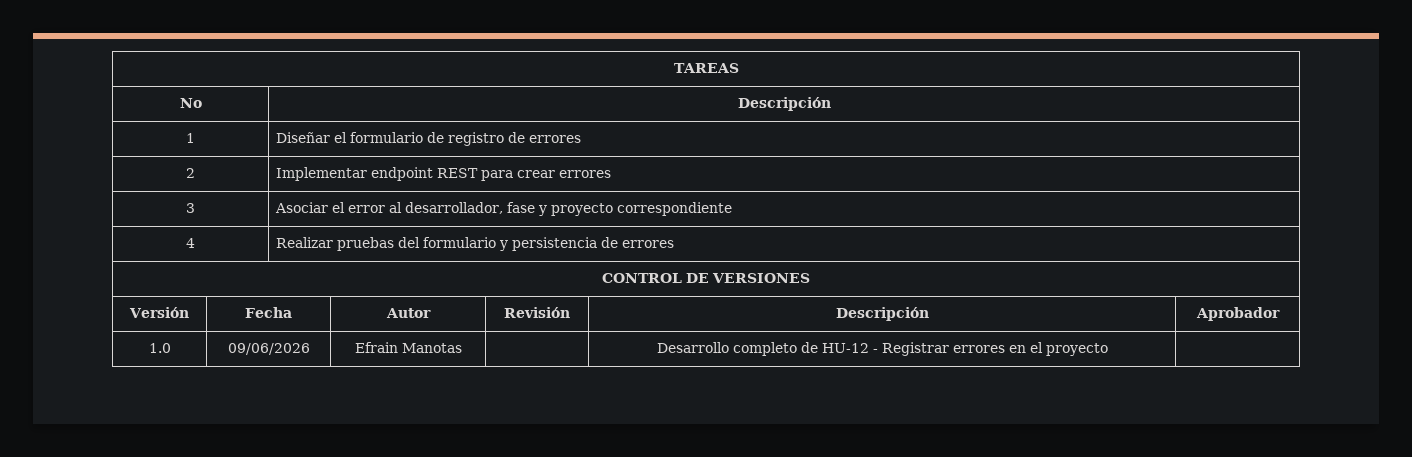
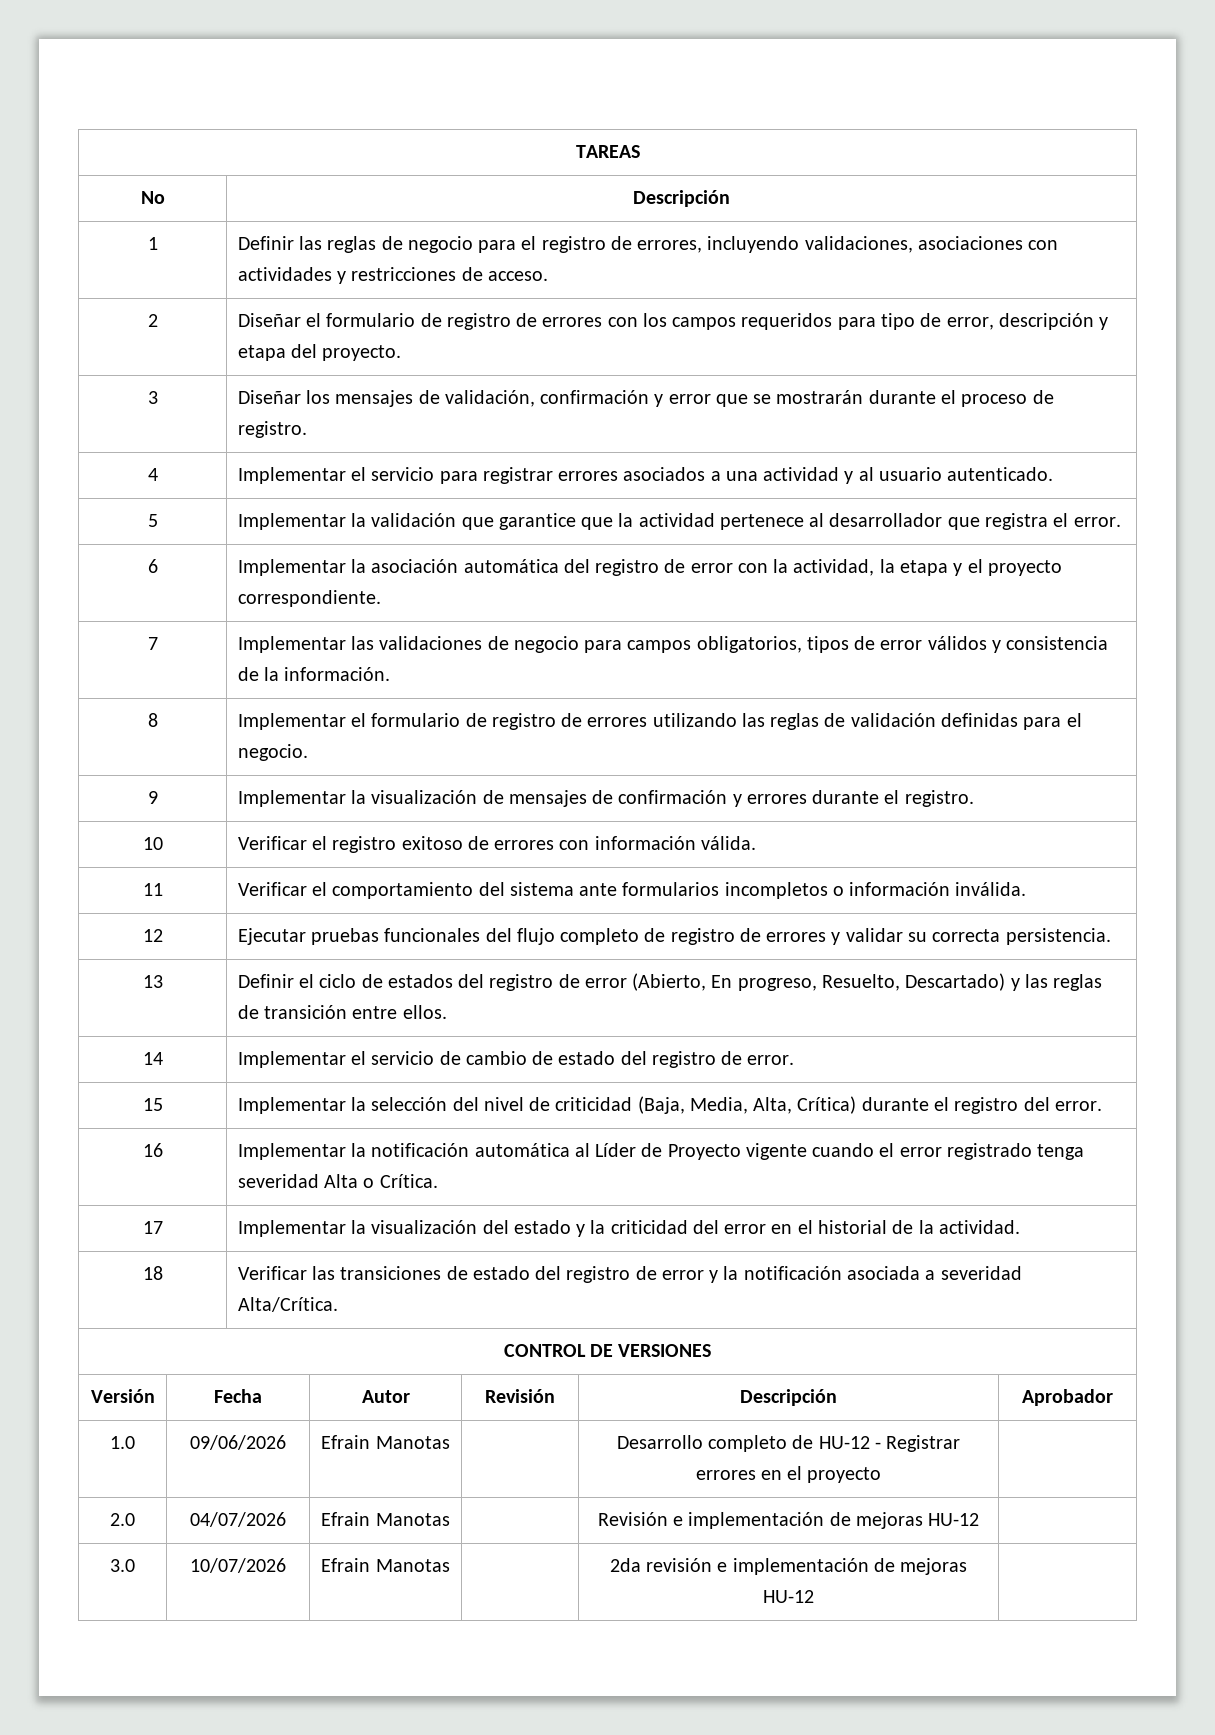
- 1 | Diseñar el formulario de registro de errores
- 2 | Implementar endpoint REST para crear errores
- 3 | Asociar el error al desarrollador, fase y proyecto correspondiente
- 4 | Realizar pruebas del formulario y persistencia de errores
+ 1 | Definir las reglas de negocio para el registro de errores, incluyendo validaciones, asociaciones con actividades y restricciones de acceso.
+ 2 | Diseñar el formulario de registro de errores con los campos requeridos para tipo de error, descripción y etapa del proyecto.
+ 3 | Diseñar los mensajes de validación, confirmación y error que se mostrarán durante el proceso de registro.
+ 4 | Implementar el servicio para registrar errores asociados a una actividad y al usuario autenticado.
+ 5 | Implementar la validación que garantice que la actividad pertenece al desarrollador que registra el error.
+ 6 | Implementar la asociación automática del registro de error con la actividad, la etapa y el proyecto correspondiente.
+ 7 | Implementar las validaciones de negocio para campos obligatorios, tipos de error válidos y consistencia de la información.
+ 8 | Implementar el formulario de registro de errores utilizando las reglas de validación definidas para el negocio.
+ 9 | Implementar la visualización de mensajes de confirmación y errores durante el registro.
+ 10 | Verificar el registro exitoso de errores con información válida.
+ 11 | Verificar el comportamiento del sistema ante formularios incompletos o información inválida.
+ 12 | Ejecutar pruebas funcionales del flujo completo de registro de errores y validar su correcta persistencia.
+ 13 | Definir el ciclo de estados del registro de error (Abierto, En progreso, Resuelto, Descartado) y las reglas de transición entre ellos.
+ 14 | Implementar el servicio de cambio de estado del registro de error.
+ 15 | Implementar la selección del nivel de criticidad (Baja, Media, Alta, Crítica) durante el registro del error.
+ 16 | Implementar la notificación automática al Líder de Proyecto vigente cuando el error registrado tenga severidad Alta o Crítica.
+ 17 | Implementar la visualización del estado y la criticidad del error en el historial de la actividad.
+ 18 | Verificar las transiciones de estado del registro de error y la notificación asociada a severidad Alta/Crítica.
+ 2.0 | 04/07/2026 | Efrain Manotas | | Revisión e implementación de mejoras HU-12 |
+ 3.0 | 10/07/2026 | Efrain Manotas | | 2da revisión e implementación de mejoras HU-12 |

